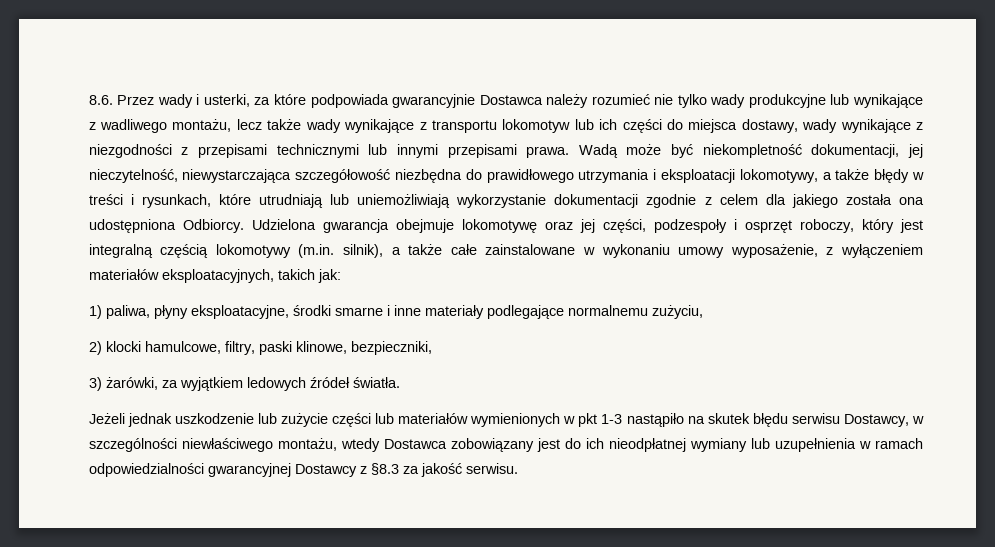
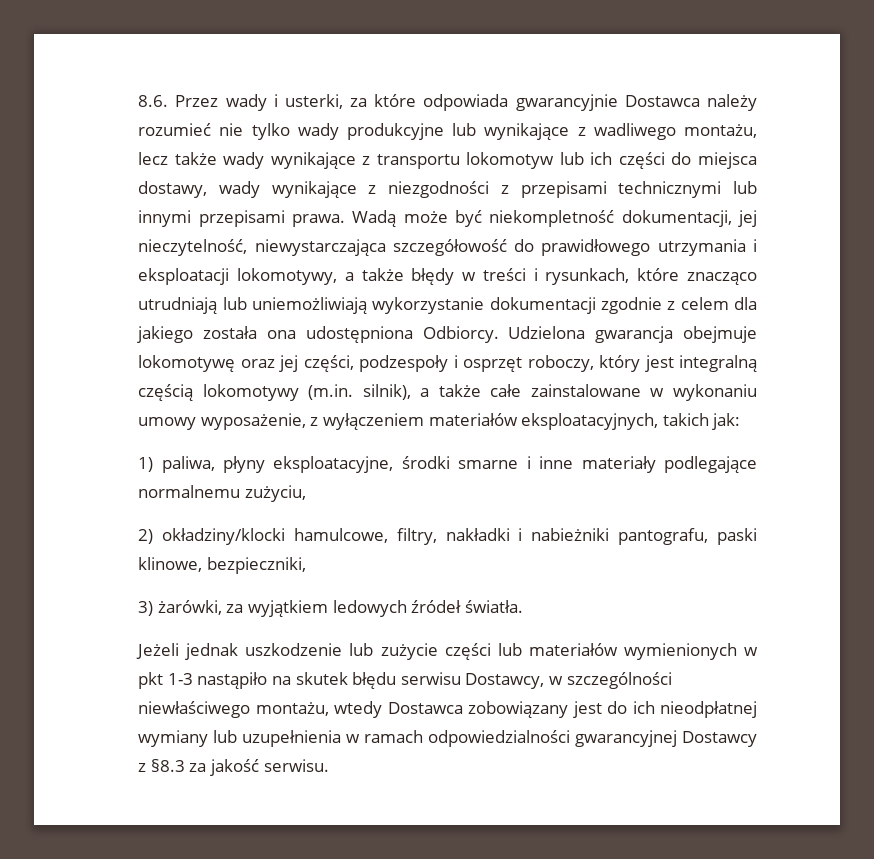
- 8.6. Przez wady i usterki, za które podpowiada gwarancyjnie Dostawca należy rozumieć nie tylko wady produkcyjne lub wynikające z wadliwego montażu, lecz także wady wynikające z transportu lokomotyw lub ich części do miejsca dostawy, wady wynikające z niezgodności z przepisami technicznymi lub innymi przepisami prawa.
+ 8.6. Przez wady i usterki, za które odpowiada gwarancyjnie Dostawca należy rozumieć nie tylko wady produkcyjne lub wynikające z wadliwego montażu, lecz także wady wynikające z transportu lokomotyw lub ich części do miejsca dostawy, wady wynikające z niezgodności z przepisami technicznymi lub innymi przepisami prawa.
- Wadą może być niekompletność dokumentacji, jej nieczytelność, niewystarczająca szczegółowość niezbędna do prawidłowego utrzymania i eksploatacji lokomotywy, a także błędy w treści i rysunkach, które utrudniają lub uniemożliwiają wykorzystanie dokumentacji zgodnie z celem dla jakiego została ona udostępniona Odbiorcy.
+ Wadą może być niekompletność dokumentacji, jej nieczytelność, niewystarczająca szczegółowość do prawidłowego utrzymania i eksploatacji lokomotywy, a także błędy w treści i rysunkach, które znacząco utrudniają lub uniemożliwiają wykorzystanie dokumentacji zgodnie z celem dla jakiego została ona udostępniona Odbiorcy.
- 2) klocki hamulcowe, filtry, paski klinowe, bezpieczniki,
+ 2) okładziny/klocki hamulcowe, filtry, nakładki i nabieżniki pantografu, paski klinowe, bezpieczniki,

